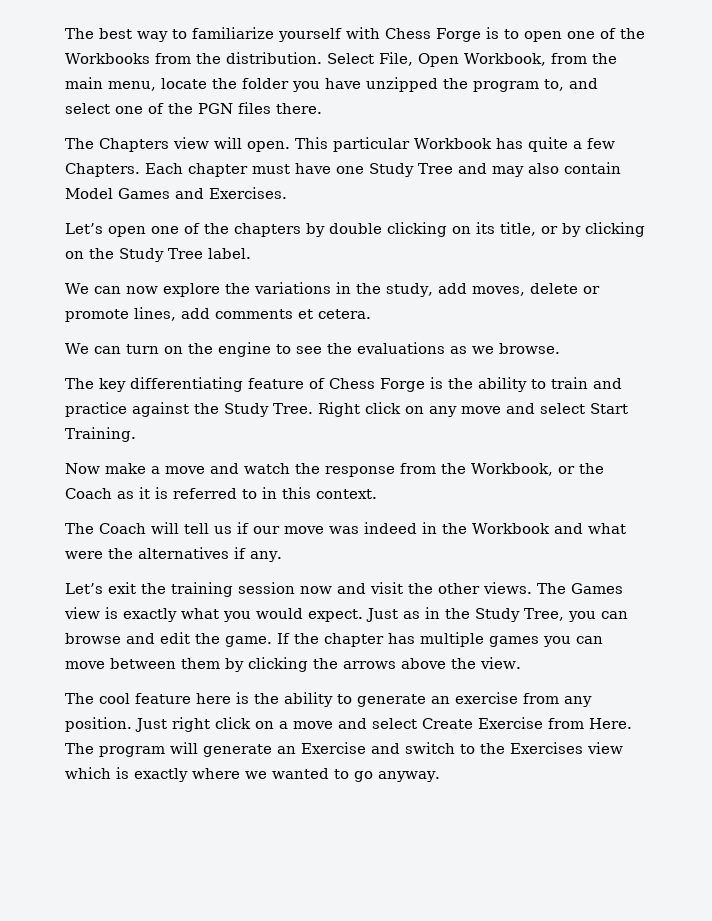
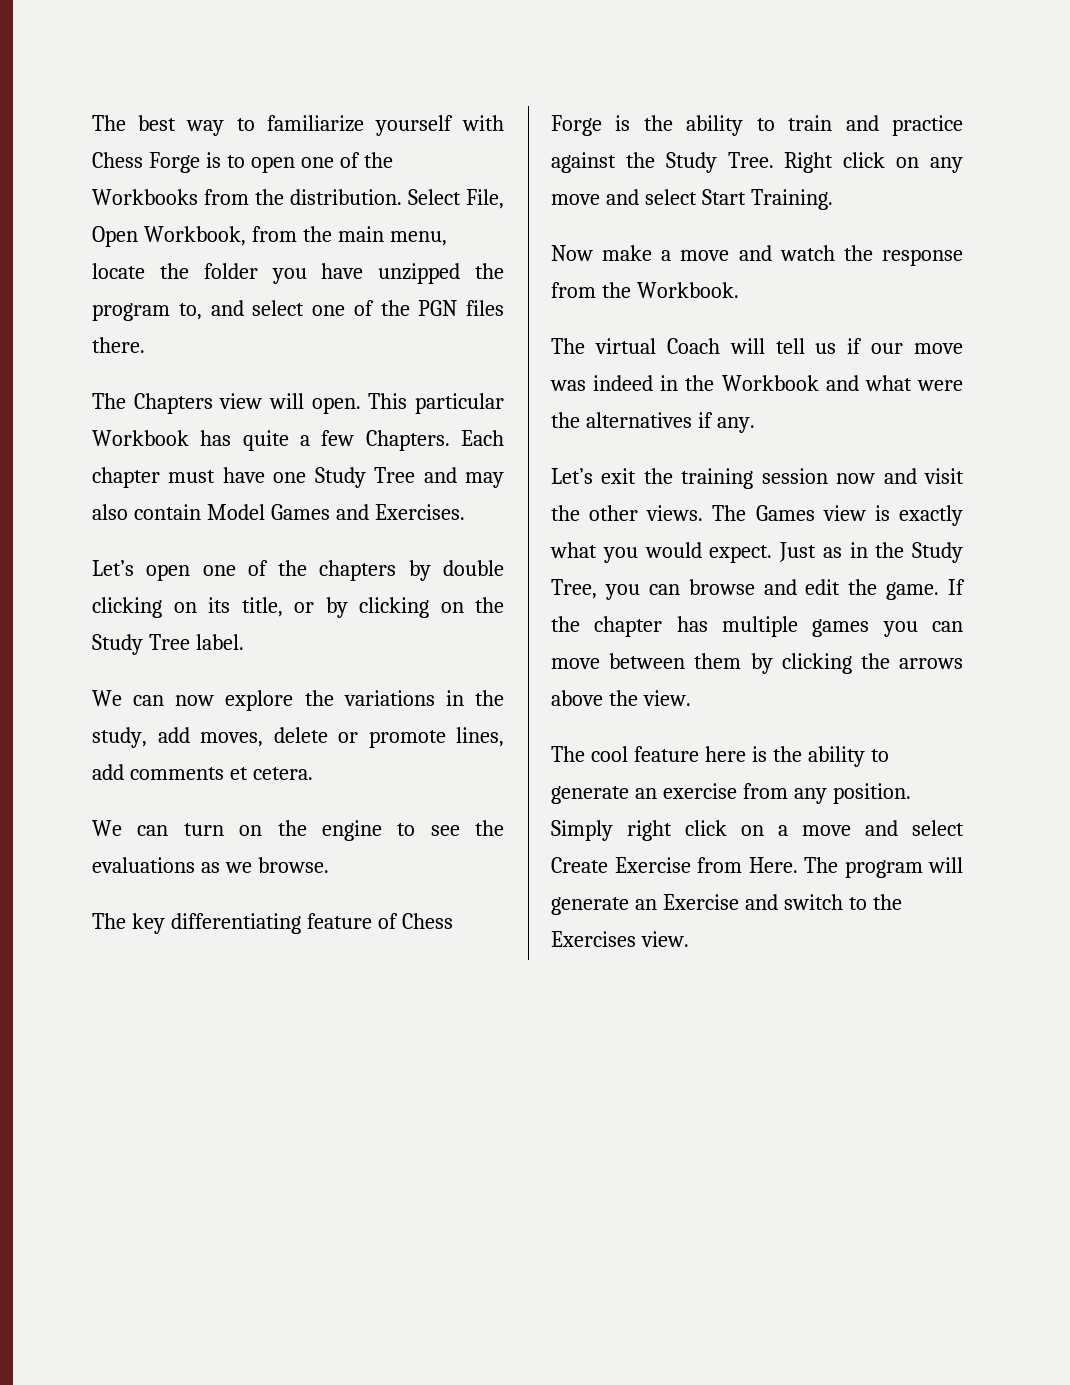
- Now make a move and watch the response from the Workbook, or the Coach as it is referred to in this context.
- The Coach will tell us if our move was indeed in the Workbook and what were the alternatives if any.
+ Now make a move and watch the response from the Workbook.
+ The virtual Coach will tell us if our move was indeed in the Workbook and what were the alternatives if any.
- Just right click on a move and select Create Exercise from Here.
+ Simply right click on a move and select Create Exercise from Here.
- The program will generate an Exercise and switch to the Exercises view which is exactly where we wanted to go anyway.
+ The program will generate an Exercise and switch to the Exercises view.

